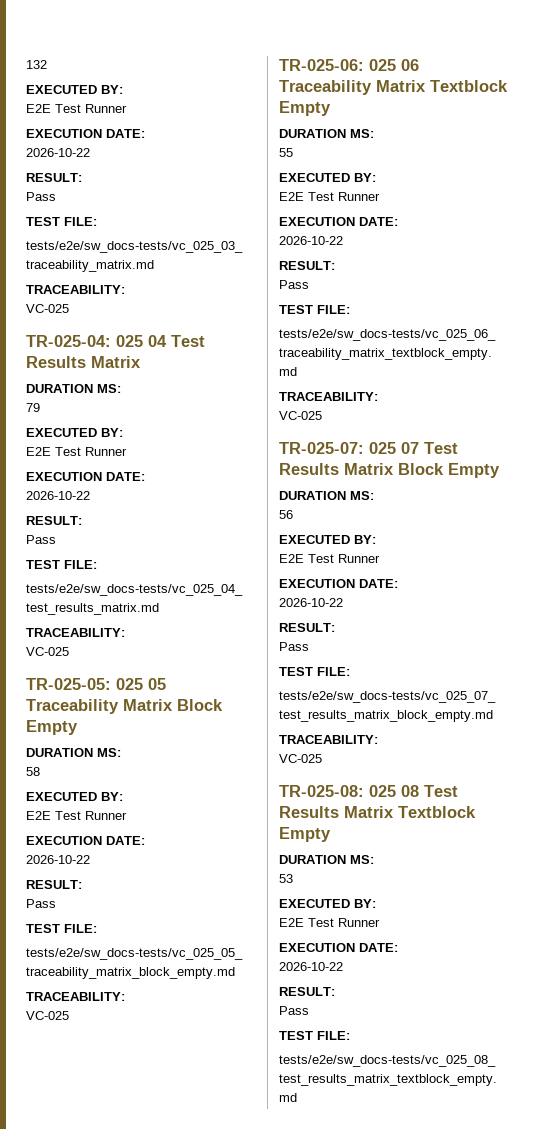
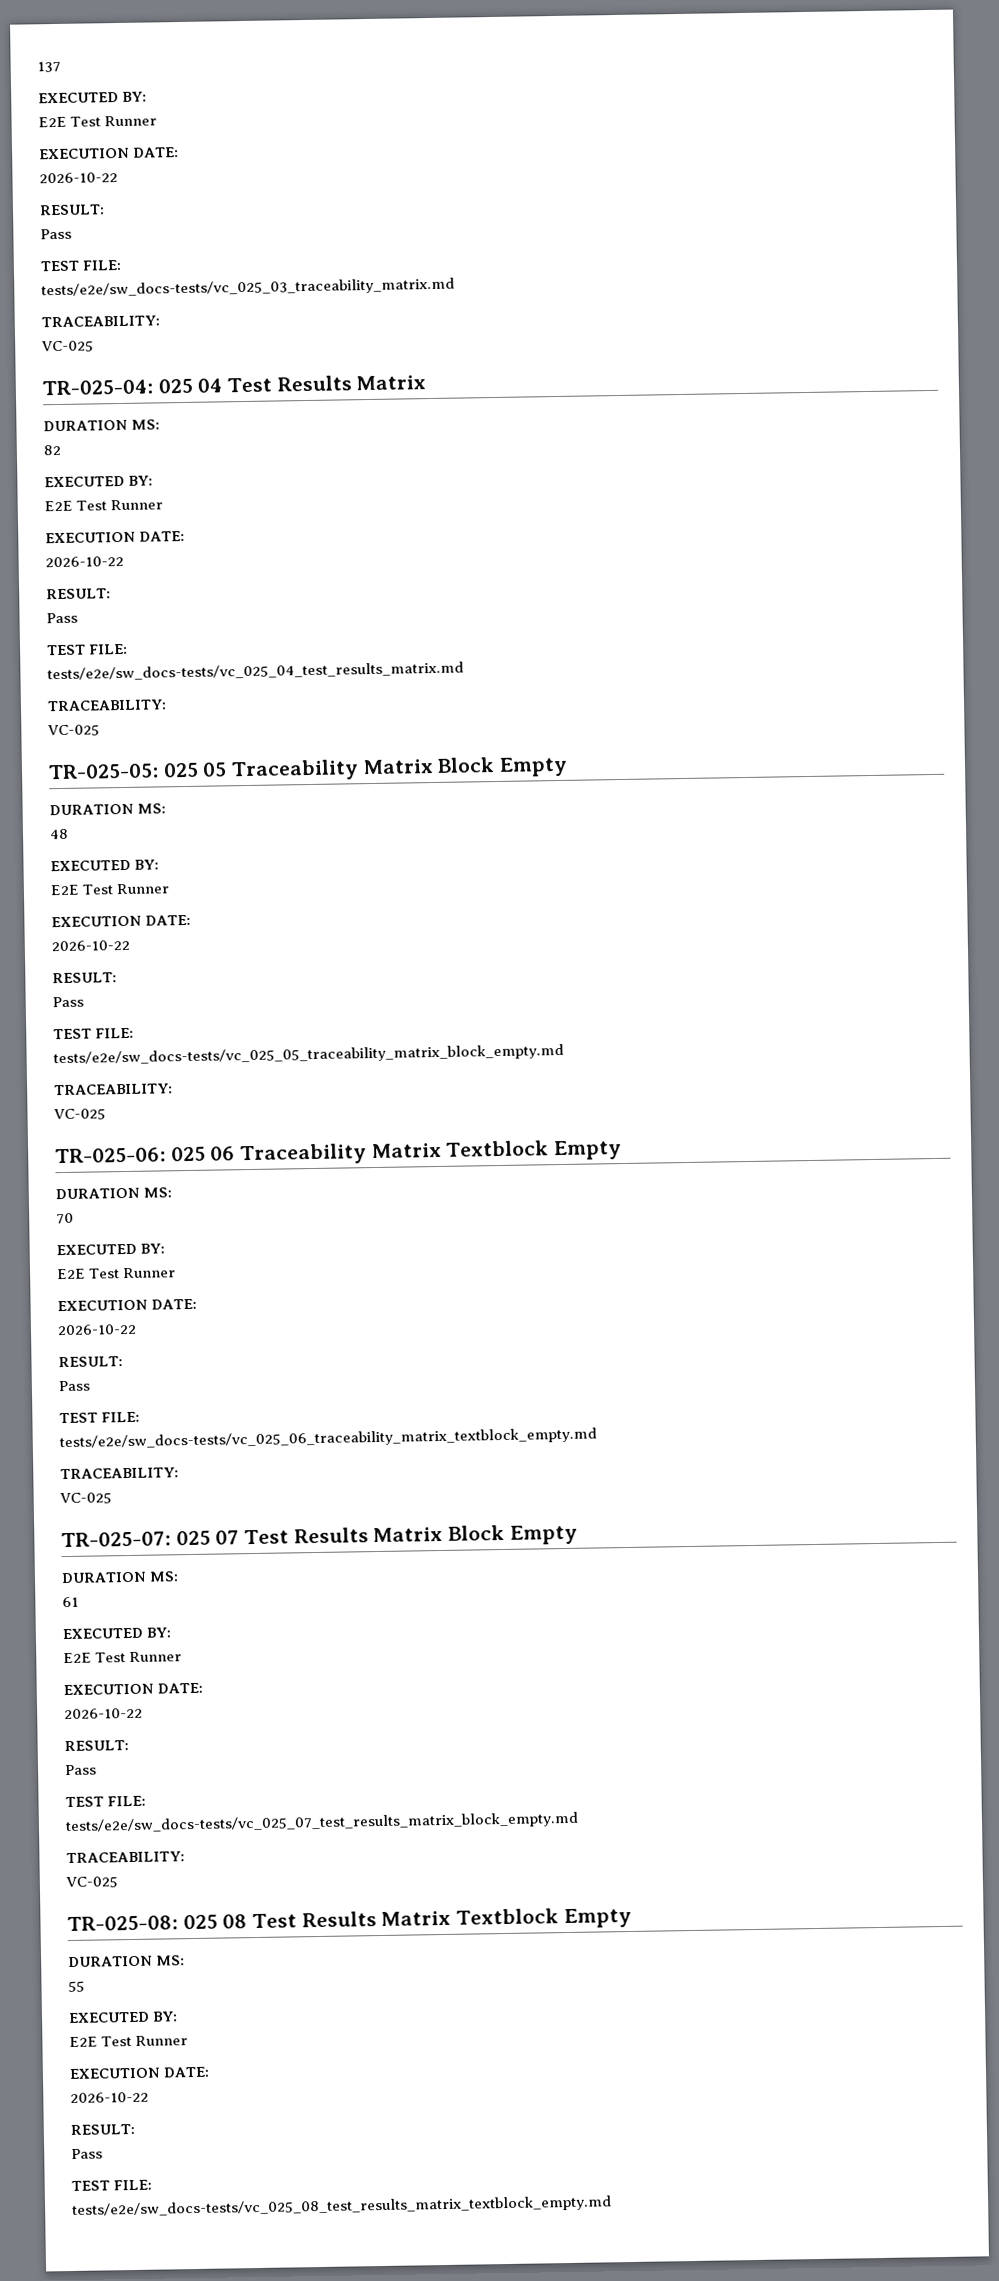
- 132
+ 137
- 79
+ 82
- 58
+ 48
- 55
+ 70
- 56
+ 61
- 53
+ 55

